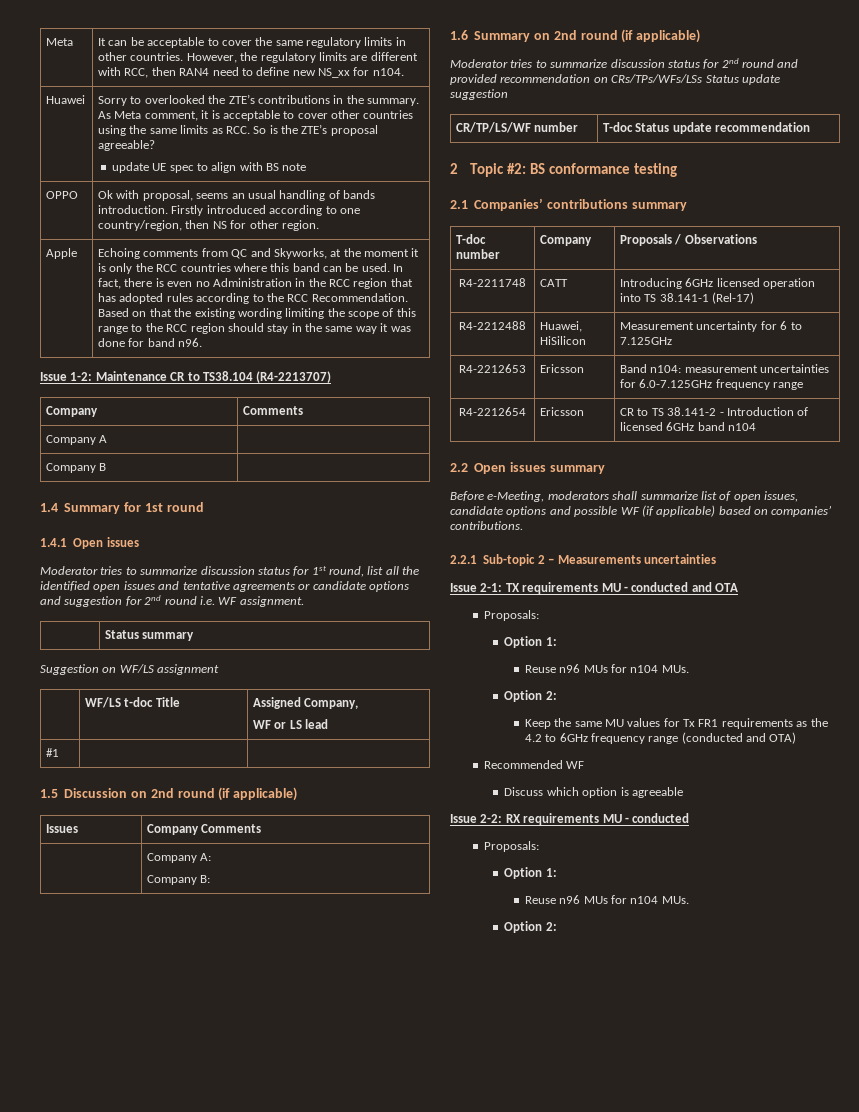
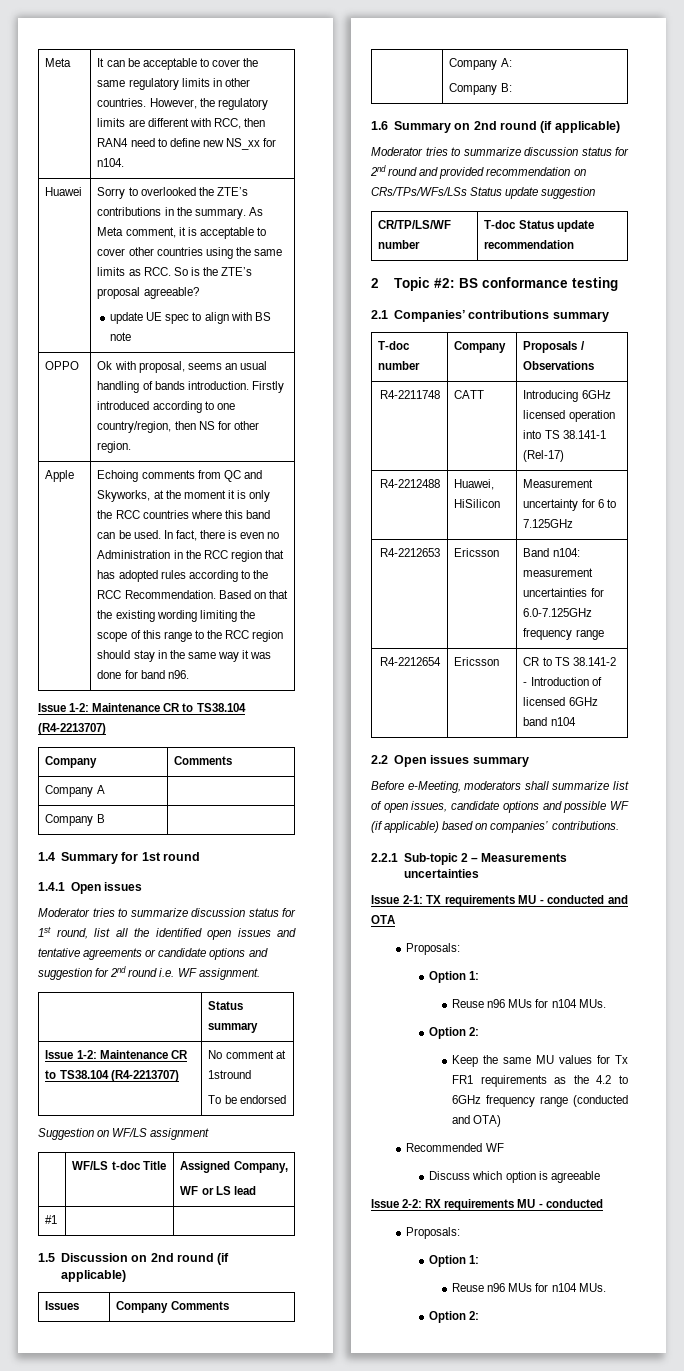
+ Issue 1-2: Maintenance CR to TS38.104 (R4-2213707) | No comment at 1stround
+ To be endorsed

